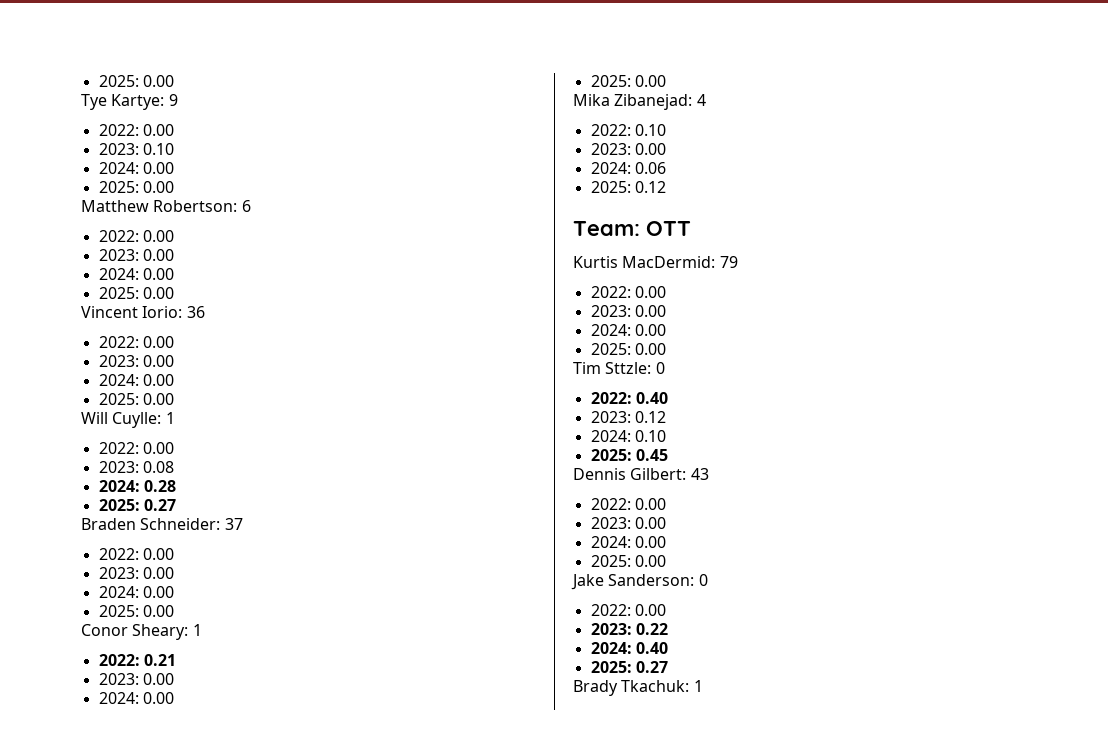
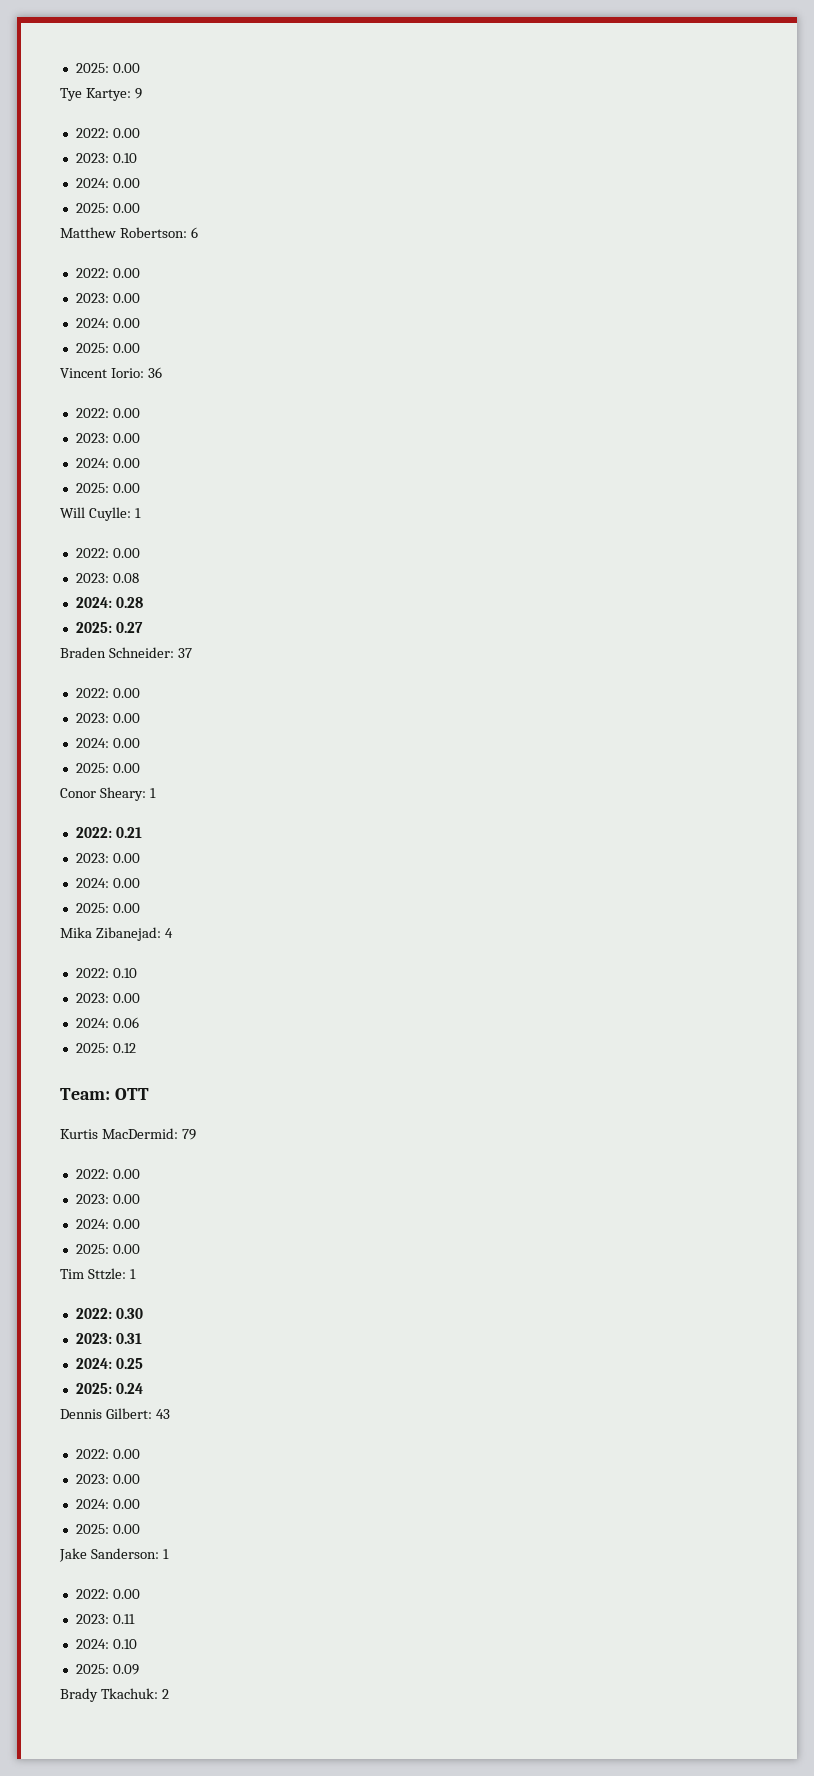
- Tim Sttzle: 0
- 2022: 0.40
- 2023: 0.12
- 2024: 0.10
- 2025: 0.45
+ Tim Sttzle: 1
+ 2022: 0.30
+ 2023: 0.31
+ 2024: 0.25
+ 2025: 0.24
- Jake Sanderson: 0
+ Jake Sanderson: 1
  2022: 0.00
- 2023: 0.22
- 2024: 0.40
- 2025: 0.27
+ 2023: 0.11
+ 2024: 0.10
+ 2025: 0.09
- Brady Tkachuk: 1
+ Brady Tkachuk: 2

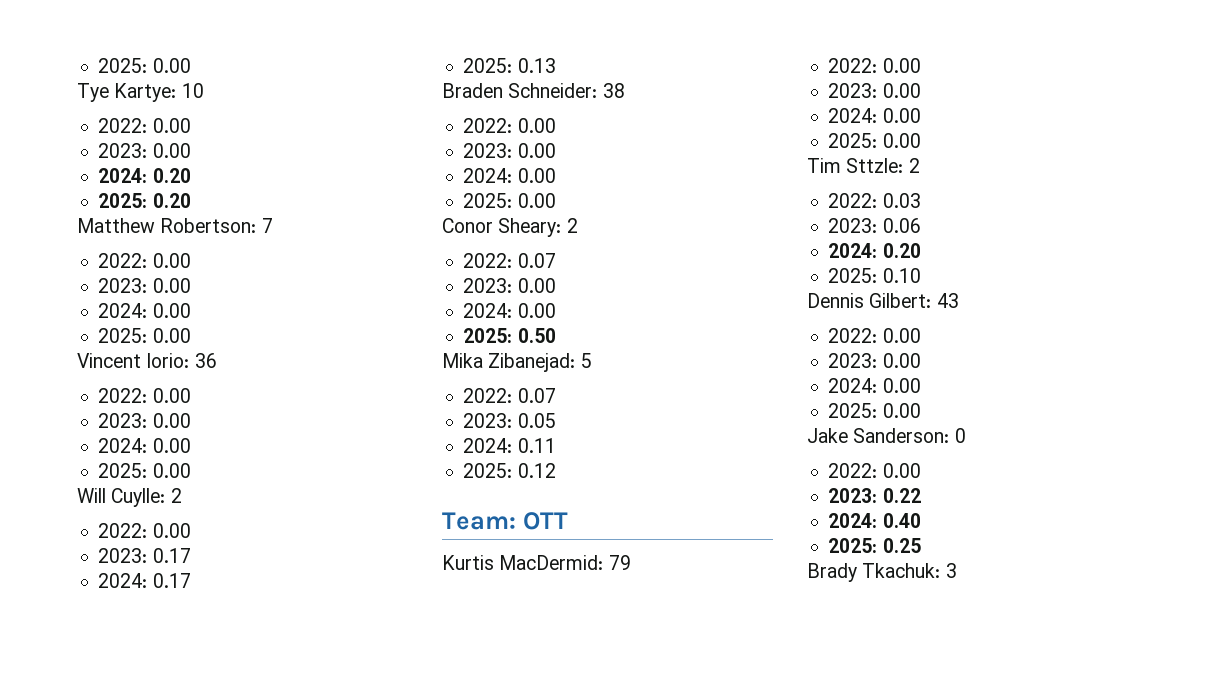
- Tye Kartye: 9
+ Tye Kartye: 10
  2022: 0.00
- 2023: 0.10
- 2024: 0.00
- 2025: 0.00
+ 2023: 0.00
+ 2024: 0.20
+ 2025: 0.20
- Matthew Robertson: 6
+ Matthew Robertson: 7
- Will Cuylle: 1
+ Will Cuylle: 2
  2022: 0.00
- 2023: 0.08
- 2024: 0.28
- 2025: 0.27
+ 2023: 0.17
+ 2024: 0.17
+ 2025: 0.13
- Braden Schneider: 37
+ Braden Schneider: 38
- Conor Sheary: 1
- 2022: 0.21
+ Conor Sheary: 2
+ 2022: 0.07
  2023: 0.00
  2024: 0.00
- 2025: 0.00
+ 2025: 0.50
- Mika Zibanejad: 4
- 2022: 0.10
- 2023: 0.00
- 2024: 0.06
+ Mika Zibanejad: 5
+ 2022: 0.07
+ 2023: 0.05
+ 2024: 0.11
- Tim Sttzle: 1
- 2022: 0.30
- 2023: 0.31
- 2024: 0.25
- 2025: 0.24
+ Tim Sttzle: 2
+ 2022: 0.03
+ 2023: 0.06
+ 2024: 0.20
+ 2025: 0.10
- Jake Sanderson: 1
+ Jake Sanderson: 0
  2022: 0.00
- 2023: 0.11
- 2024: 0.10
- 2025: 0.09
+ 2023: 0.22
+ 2024: 0.40
+ 2025: 0.25
- Brady Tkachuk: 2
+ Brady Tkachuk: 3

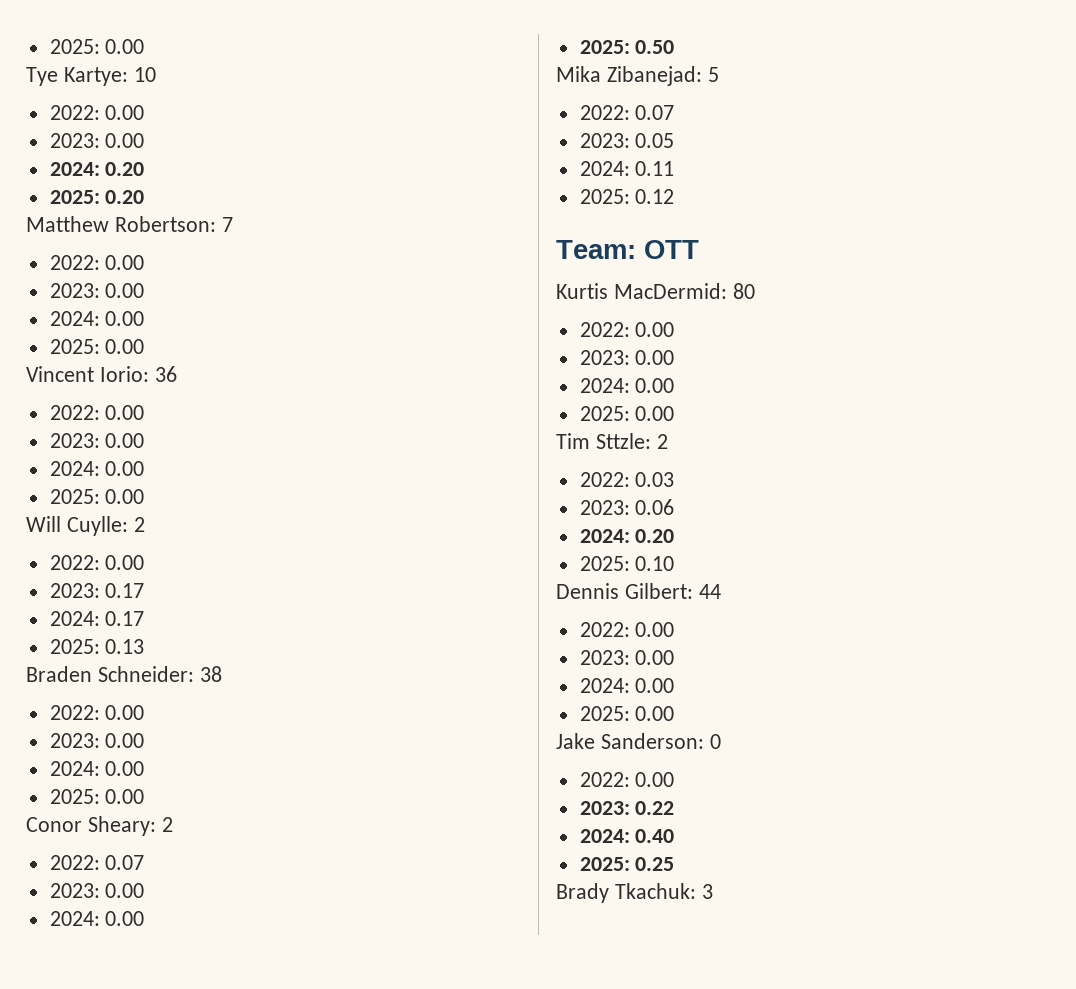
- Kurtis MacDermid: 79
+ Kurtis MacDermid: 80
- Dennis Gilbert: 43
+ Dennis Gilbert: 44

